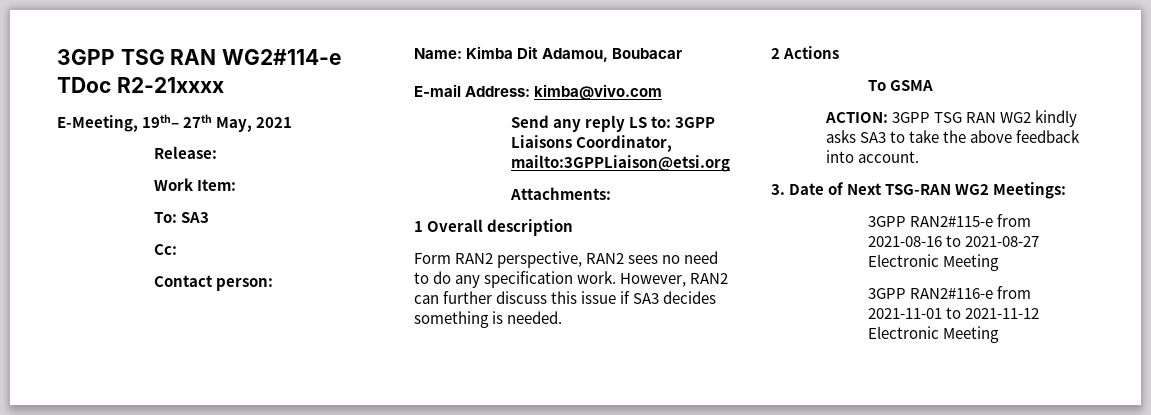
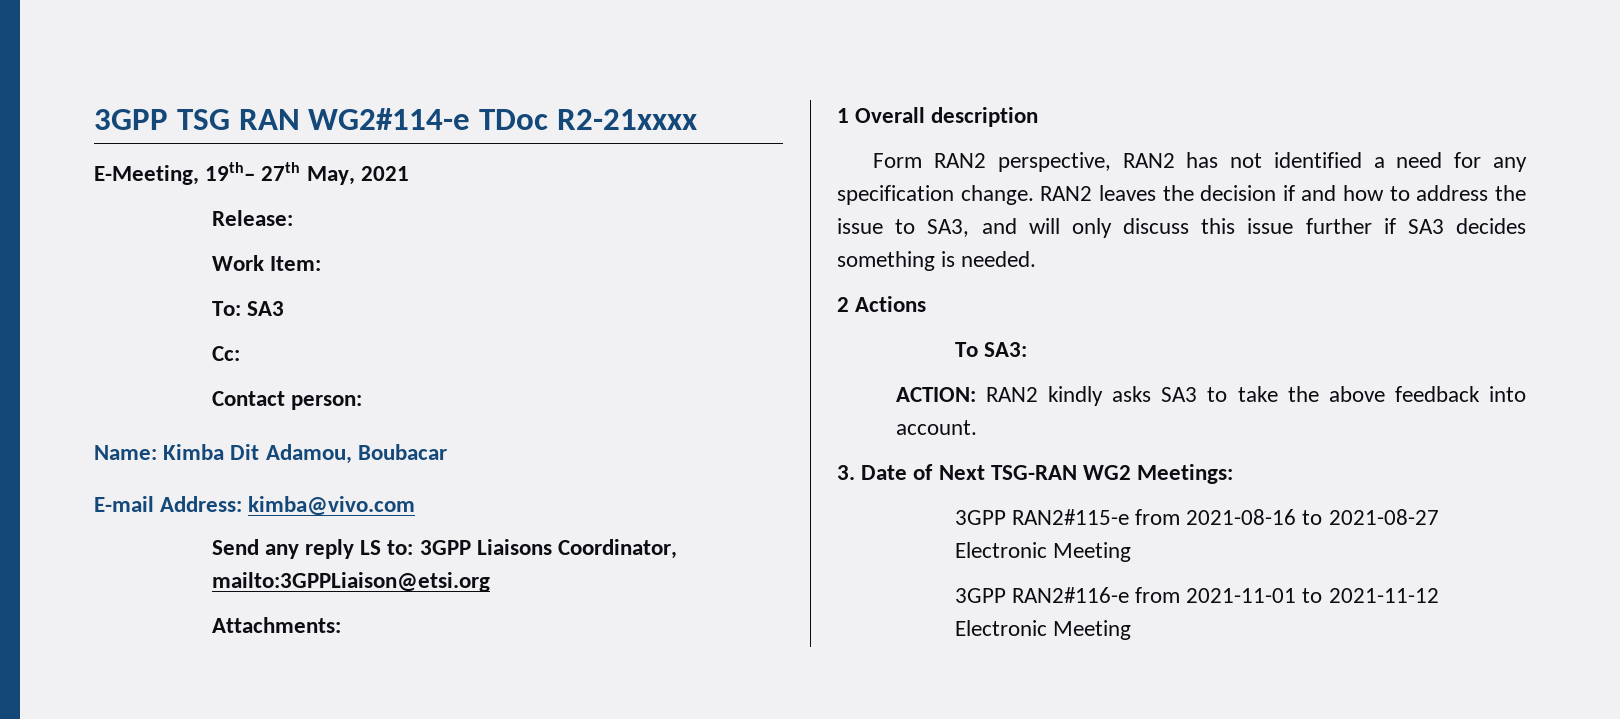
- Form RAN2 perspective, RAN2 sees no need to do any specification work. However, RAN2 can further discuss this issue if SA3 decides something is needed.
+ Form RAN2 perspective, RAN2 has not identified a need for any specification change. RAN2 leaves the decision if and how to address the issue to SA3, and will only discuss this issue further if SA3 decides something is needed.
- To GSMA
+ To SA3:
- ACTION: 3GPP TSG RAN WG2 kindly asks SA3 to take the above feedback into account.
+ ACTION: RAN2 kindly asks SA3 to take the above feedback into account.

